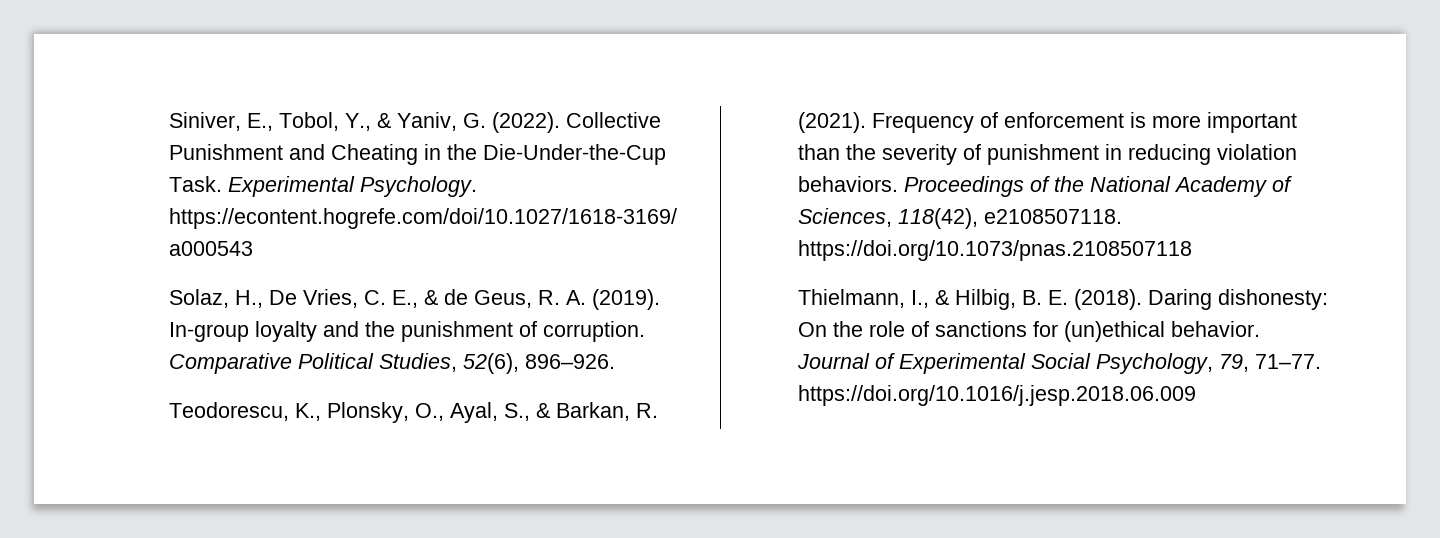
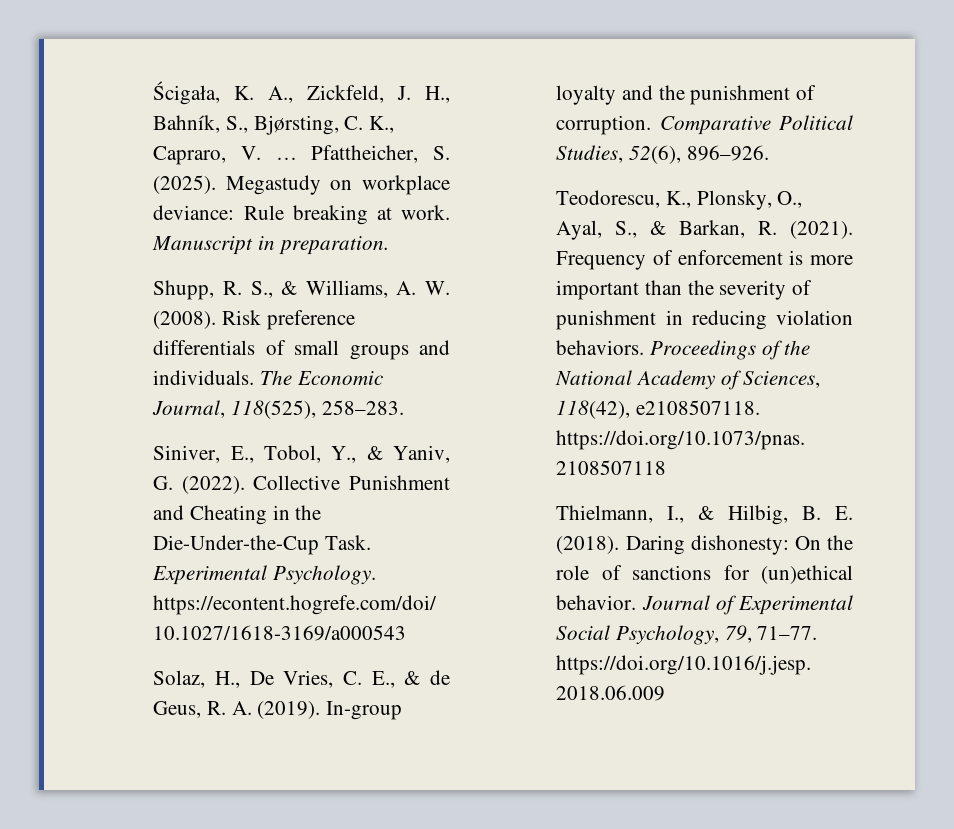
+ Ścigała, K. A., Zickfeld, J. H., Bahník, S., Bjørsting, C. K., Capraro, V. … Pfattheicher, S. (2025). Megastudy on workplace deviance: Rule breaking at work. Manuscript in preparation.
+ Shupp, R. S., & Williams, A. W. (2008). Risk preference differentials of small groups and individuals. The Economic Journal, 118(525), 258–283.

